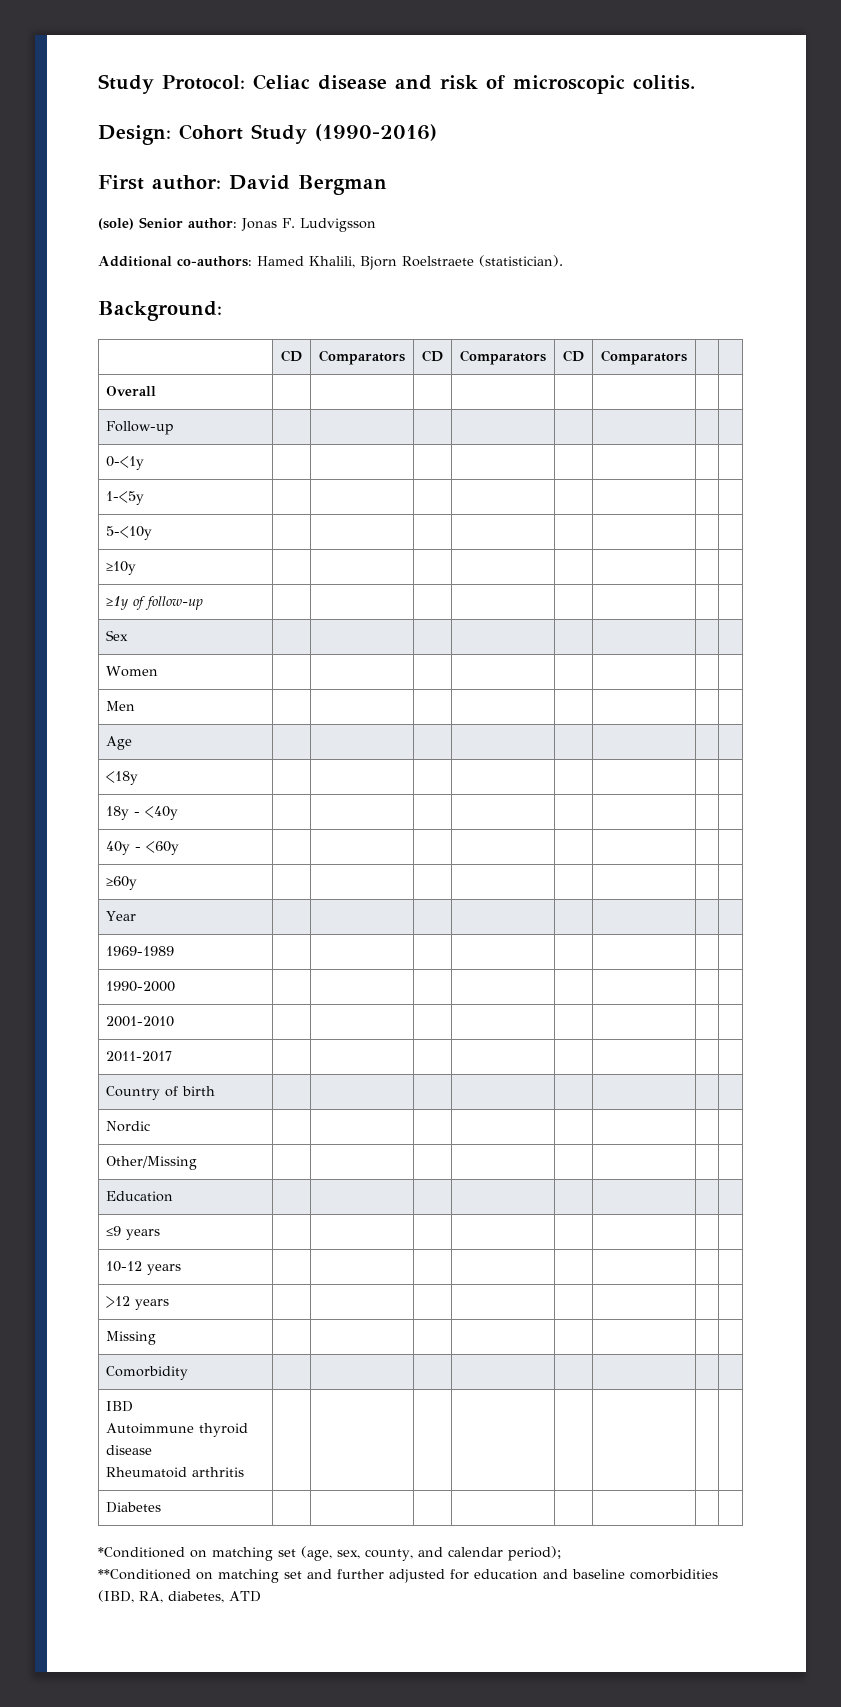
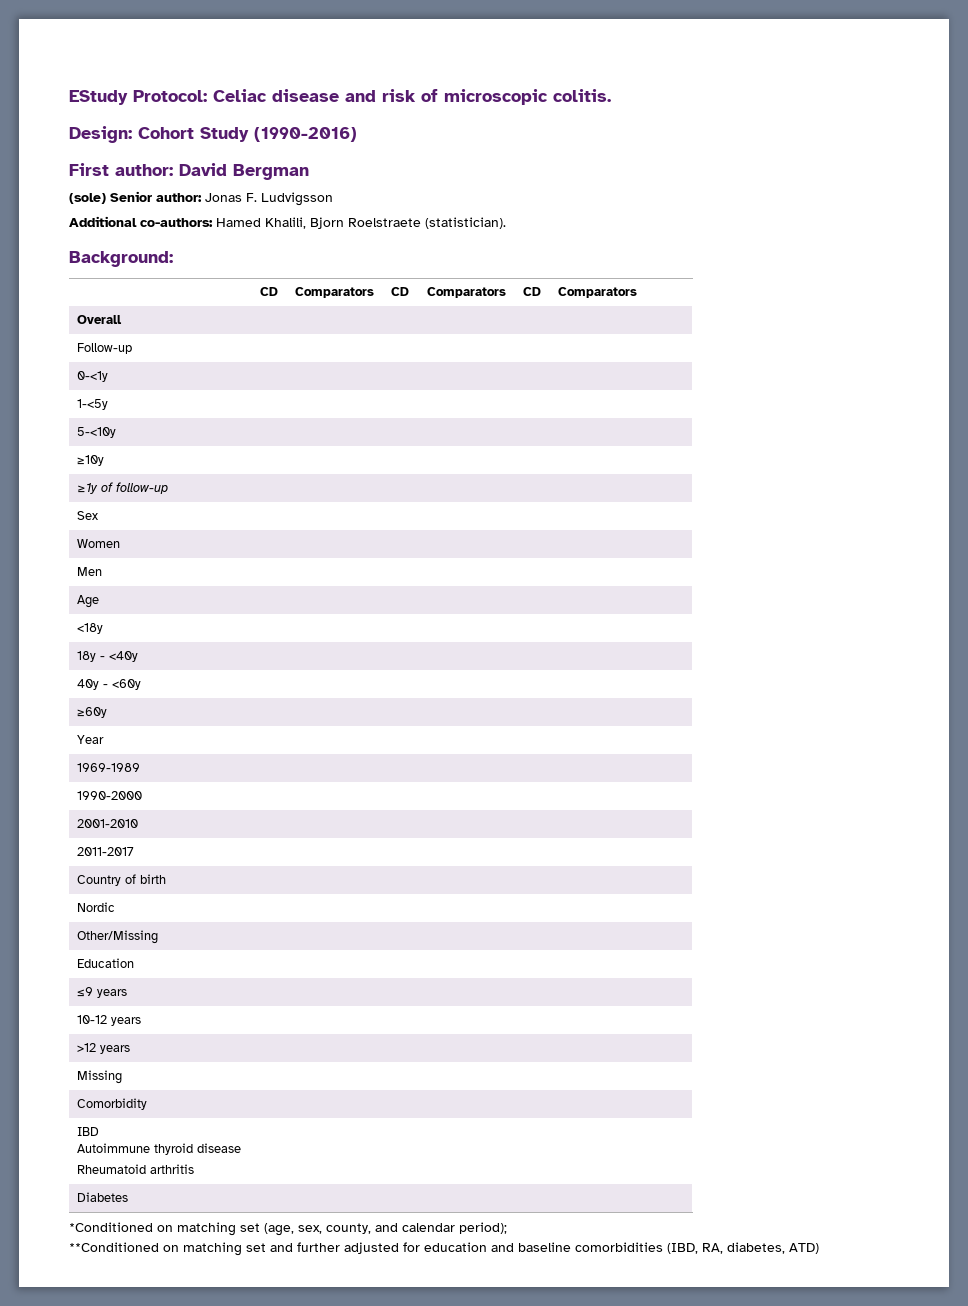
- Study Protocol: Celiac disease and risk of microscopic colitis.
+ EStudy Protocol: Celiac disease and risk of microscopic colitis.
- **Conditioned on matching set and further adjusted for education and baseline comorbidities (IBD, RA, diabetes, ATD
+ **Conditioned on matching set and further adjusted for education and baseline comorbidities (IBD, RA, diabetes, ATD)

